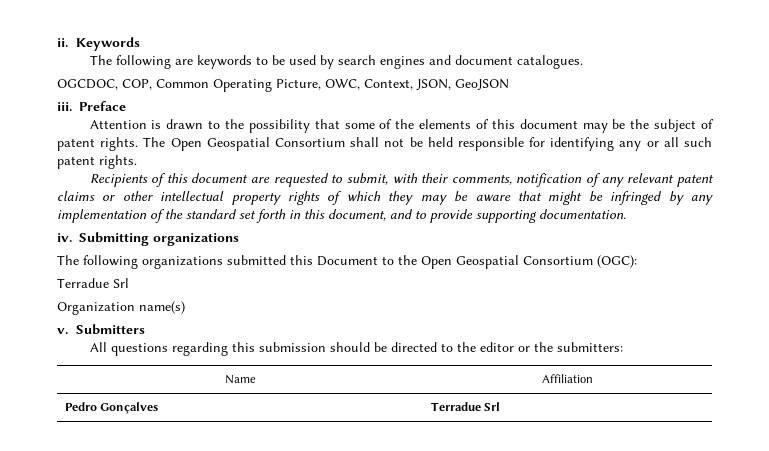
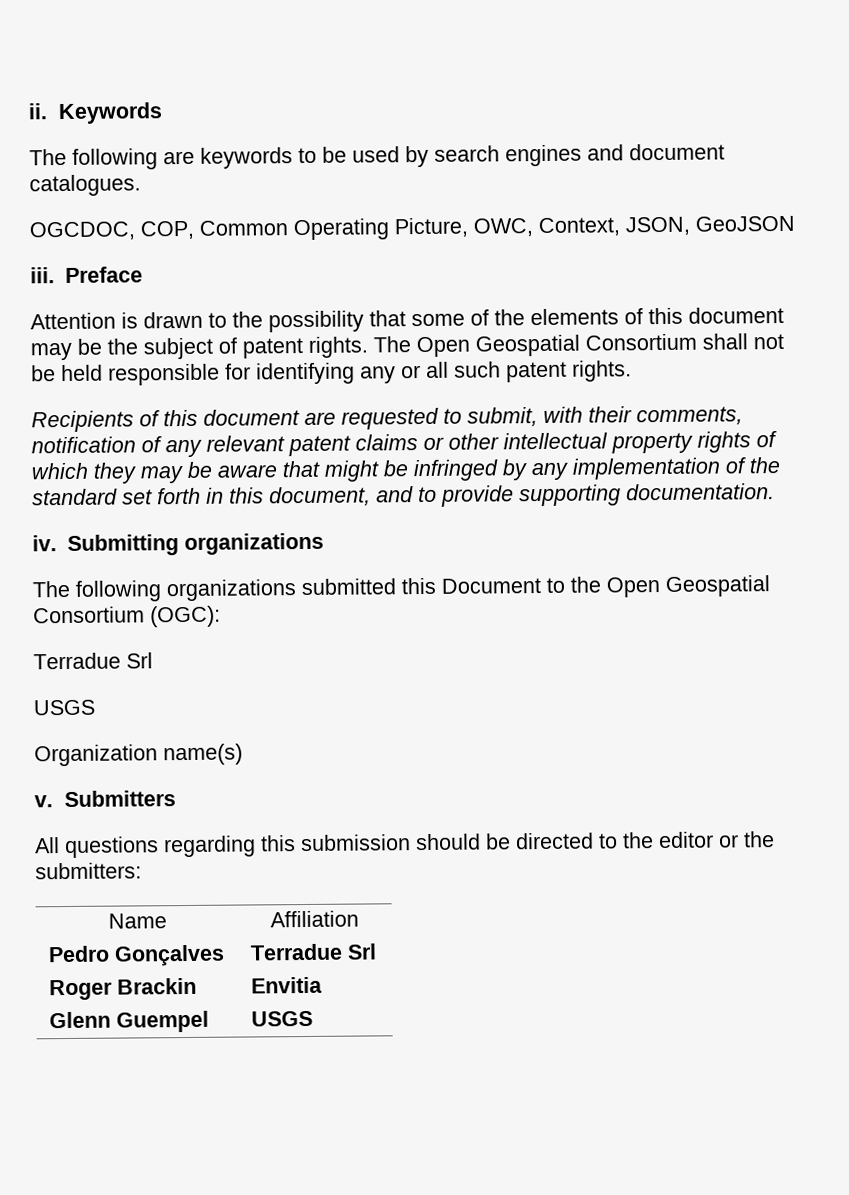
  The following organizations submitted this Document to the Open Geospatial Consortium (OGC):
  Terradue Srl
+ USGS
+ Roger Brackin | Envitia
+ Glenn Guempel | USGS

